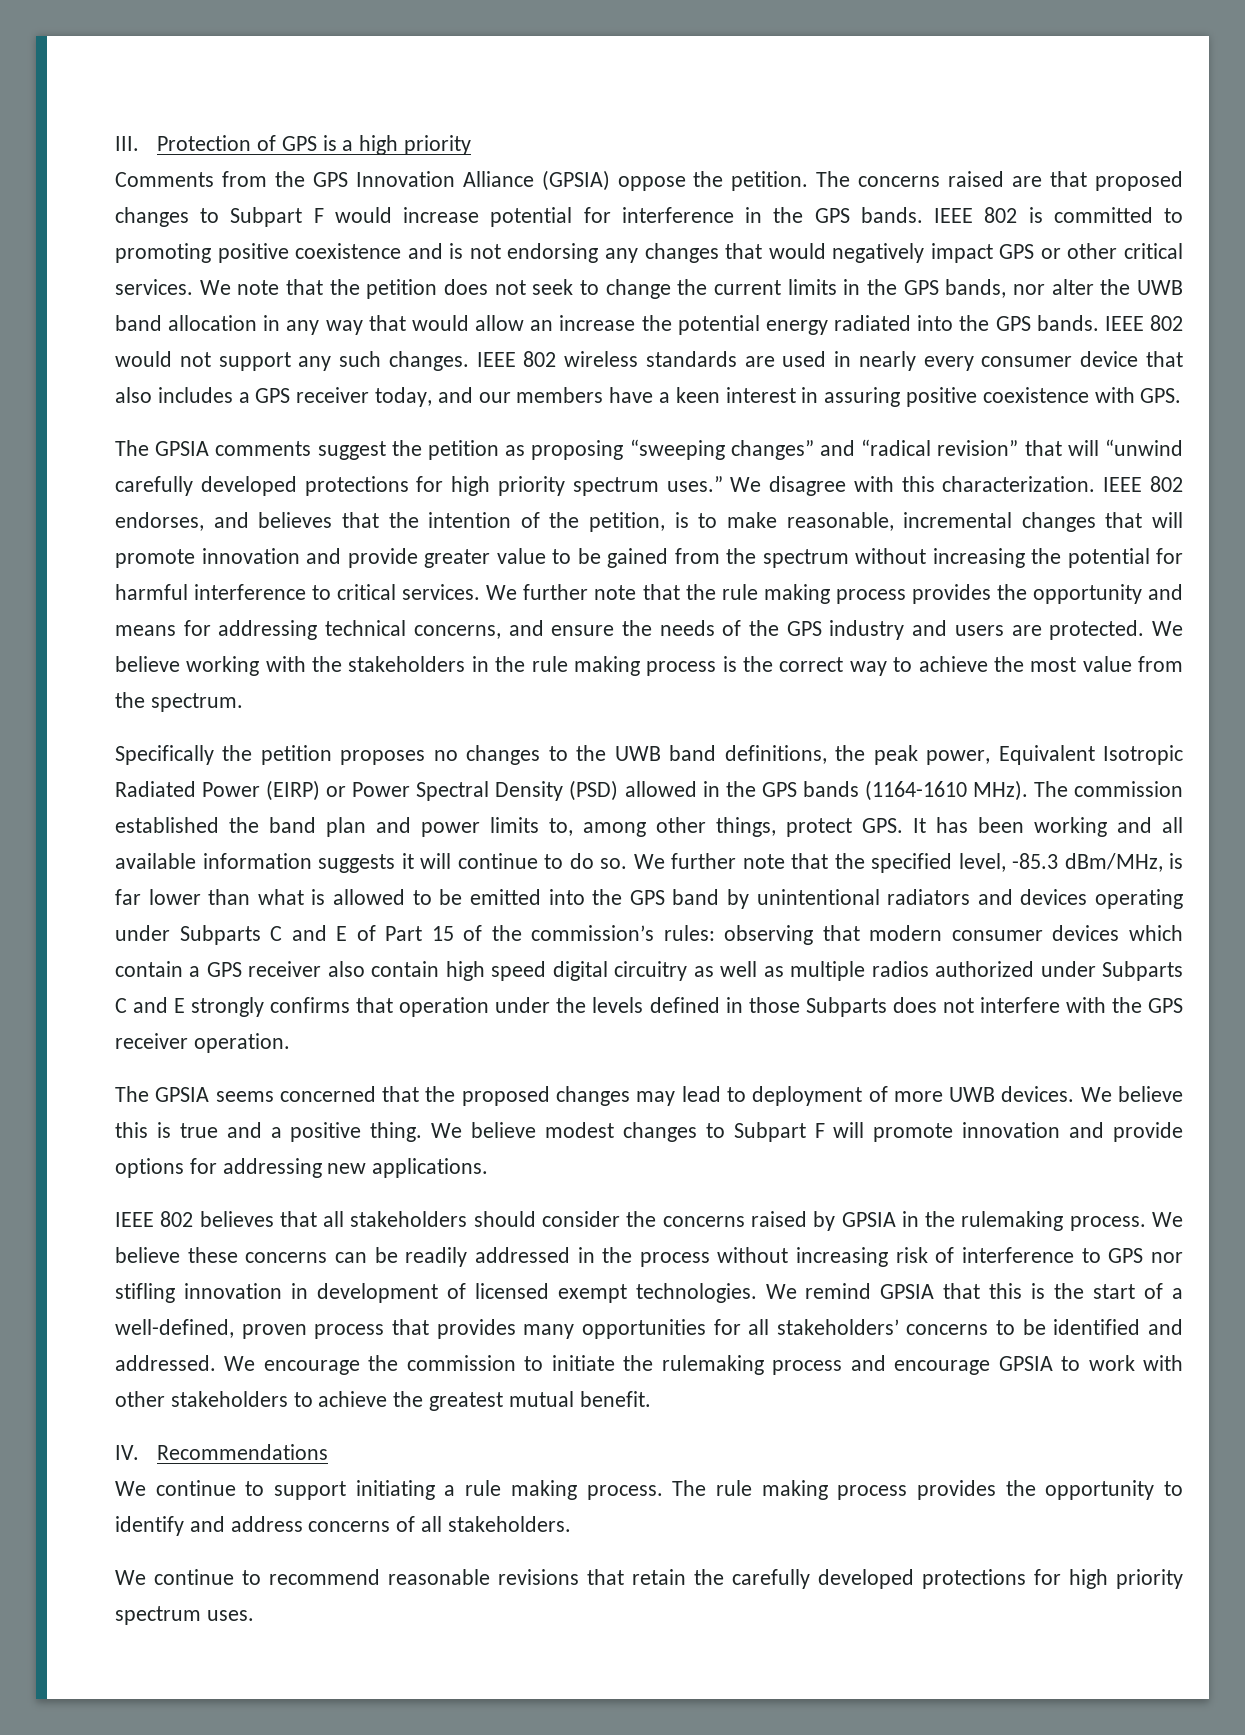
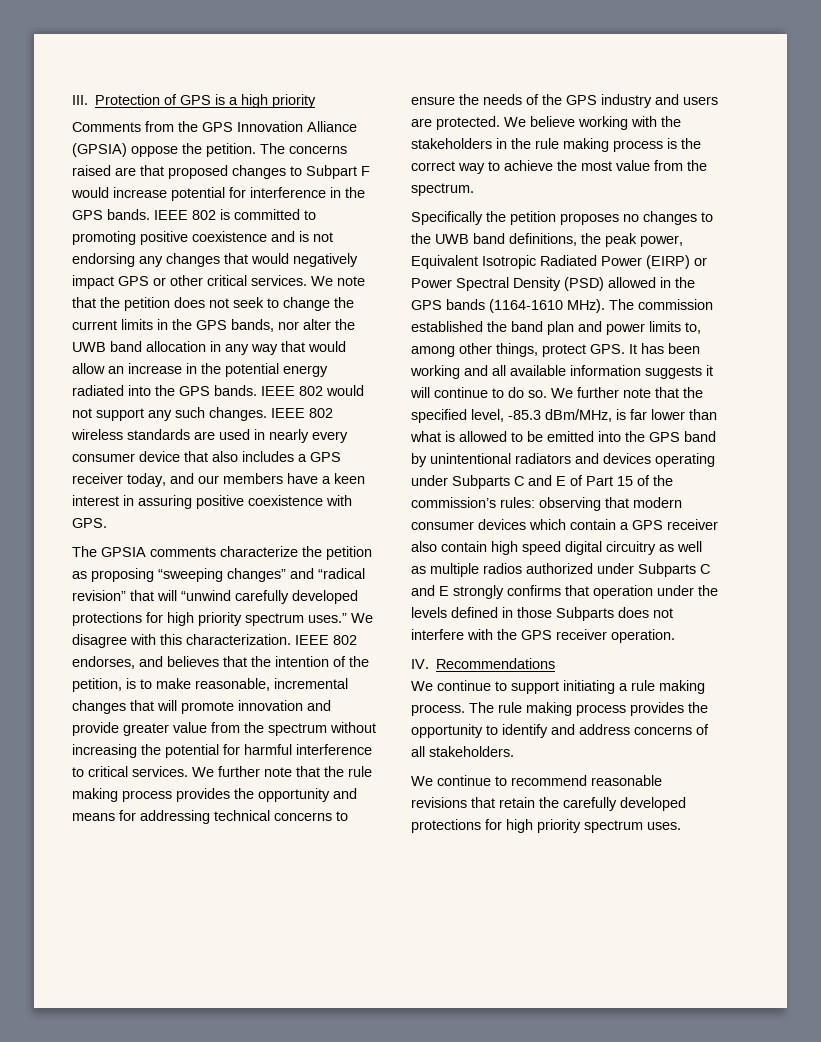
- We note that the petition does not seek to change the current limits in the GPS bands, nor alter the UWB band allocation in any way that would allow an increase the potential energy radiated into the GPS bands.
+ We note that the petition does not seek to change the current limits in the GPS bands, nor alter the UWB band allocation in any way that would allow an increase in the potential energy radiated into the GPS bands.
- The GPSIA comments suggest the petition as proposing “sweeping changes” and “radical revision” that will “unwind carefully developed protections for high priority spectrum uses.”
+ The GPSIA comments characterize the petition as proposing “sweeping changes” and “radical revision” that will “unwind carefully developed protections for high priority spectrum uses.”
- IEEE 802 endorses, and believes that the intention of the petition, is to make reasonable, incremental changes that will promote innovation and provide greater value to be gained from the spectrum without increasing the potential for harmful interference to critical services.
+ IEEE 802 endorses, and believes that the intention of the petition, is to make reasonable, incremental changes that will promote innovation and provide greater value from the spectrum without increasing the potential for harmful interference to critical services.
- We further note that the rule making process provides the opportunity and means for addressing technical concerns, and ensure the needs of the GPS industry and users are protected.
+ We further note that the rule making process provides the opportunity and means for addressing technical concerns to ensure the needs of the GPS industry and users are protected.
- The GPSIA seems concerned that the proposed changes may lead to deployment of more UWB devices. We believe this is true and a positive thing. We believe modest changes to Subpart F will promote innovation and provide options for addressing new applications.
- IEEE 802 believes that all stakeholders should consider the concerns raised by GPSIA in the rulemaking process. We believe these concerns can be readily addressed in the process without increasing risk of interference to GPS nor stifling innovation in development of licensed exempt technologies. We remind GPSIA that this is the start of a well-defined, proven process that provides many opportunities for all stakeholders’ concerns to be identified and addressed. We encourage the commission to initiate the rulemaking process and encourage GPSIA to work with other stakeholders to achieve the greatest mutual benefit.

